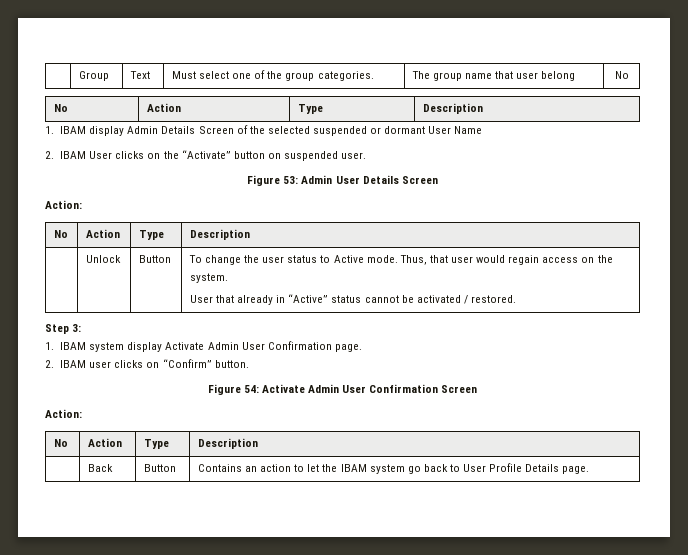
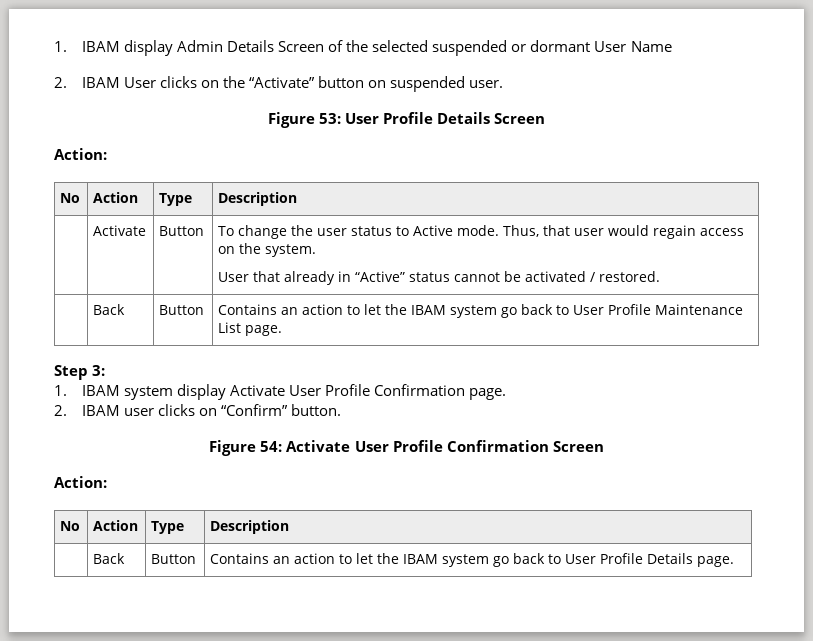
- | Group | Text | Must select one of the group categories. | The group name that user belong | No
- No | Action | Type | Description
- Figure 53: Admin User Details Screen
+ Figure 53: User Profile Details Screen
- | Unlock | Button | To change the user status to Active mode. Thus, that user would regain access on the system.
+ | Activate | Button | To change the user status to Active mode. Thus, that user would regain access on the system.
+ | Back | Button | Contains an action to let the IBAM system go back to User Profile Maintenance List page.
- 1. IBAM system display Activate Admin User Confirmation page.
+ 1. IBAM system display Activate User Profile Confirmation page.
- Figure 54: Activate Admin User Confirmation Screen
+ Figure 54: Activate User Profile Confirmation Screen

